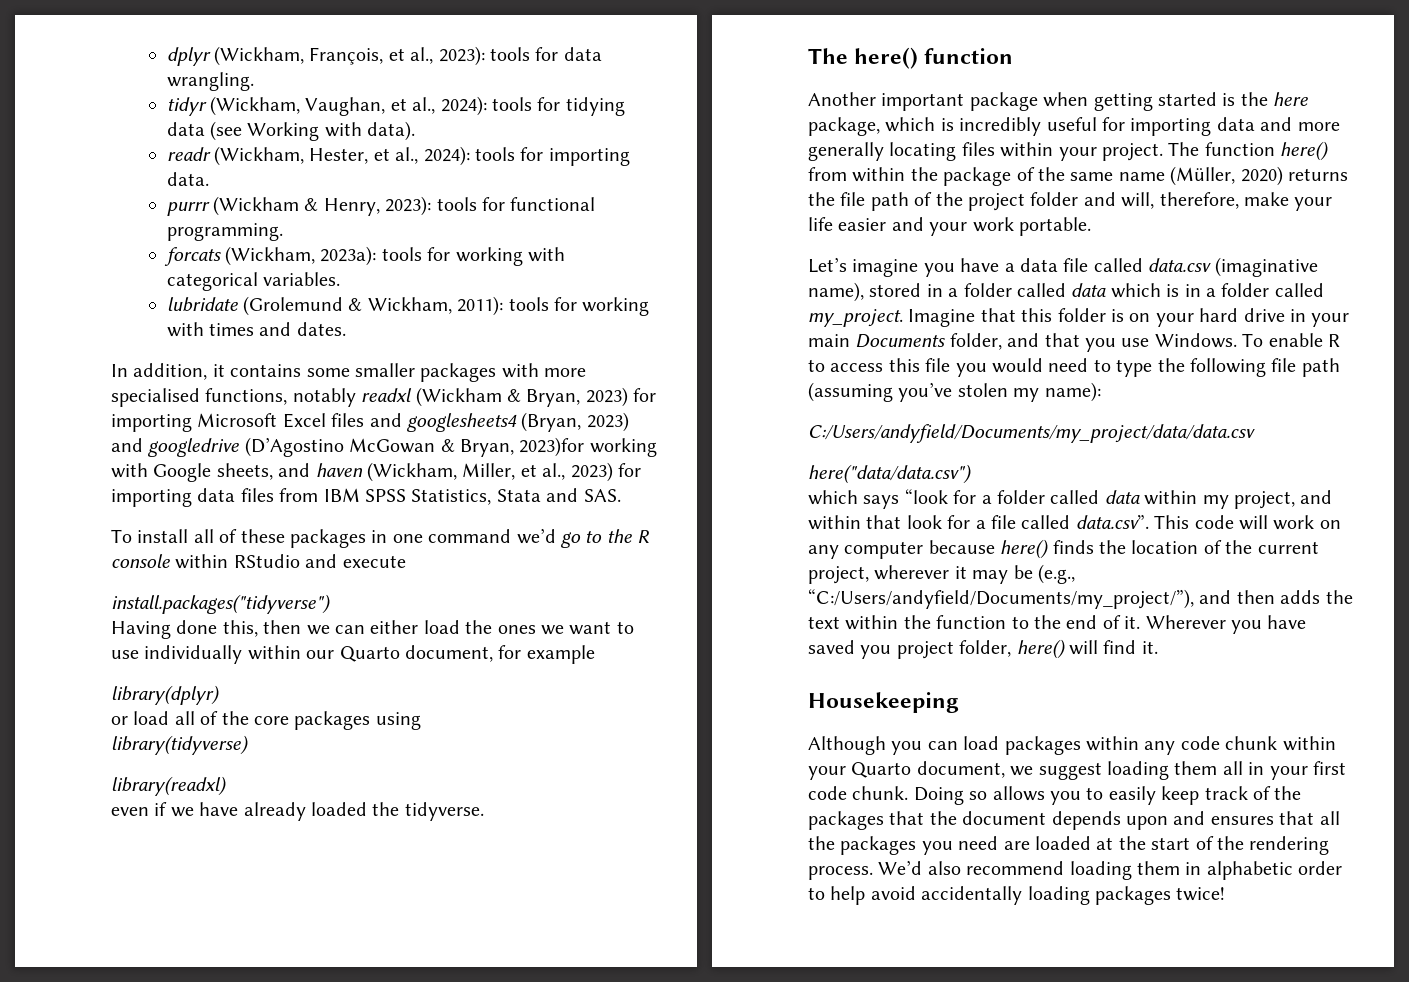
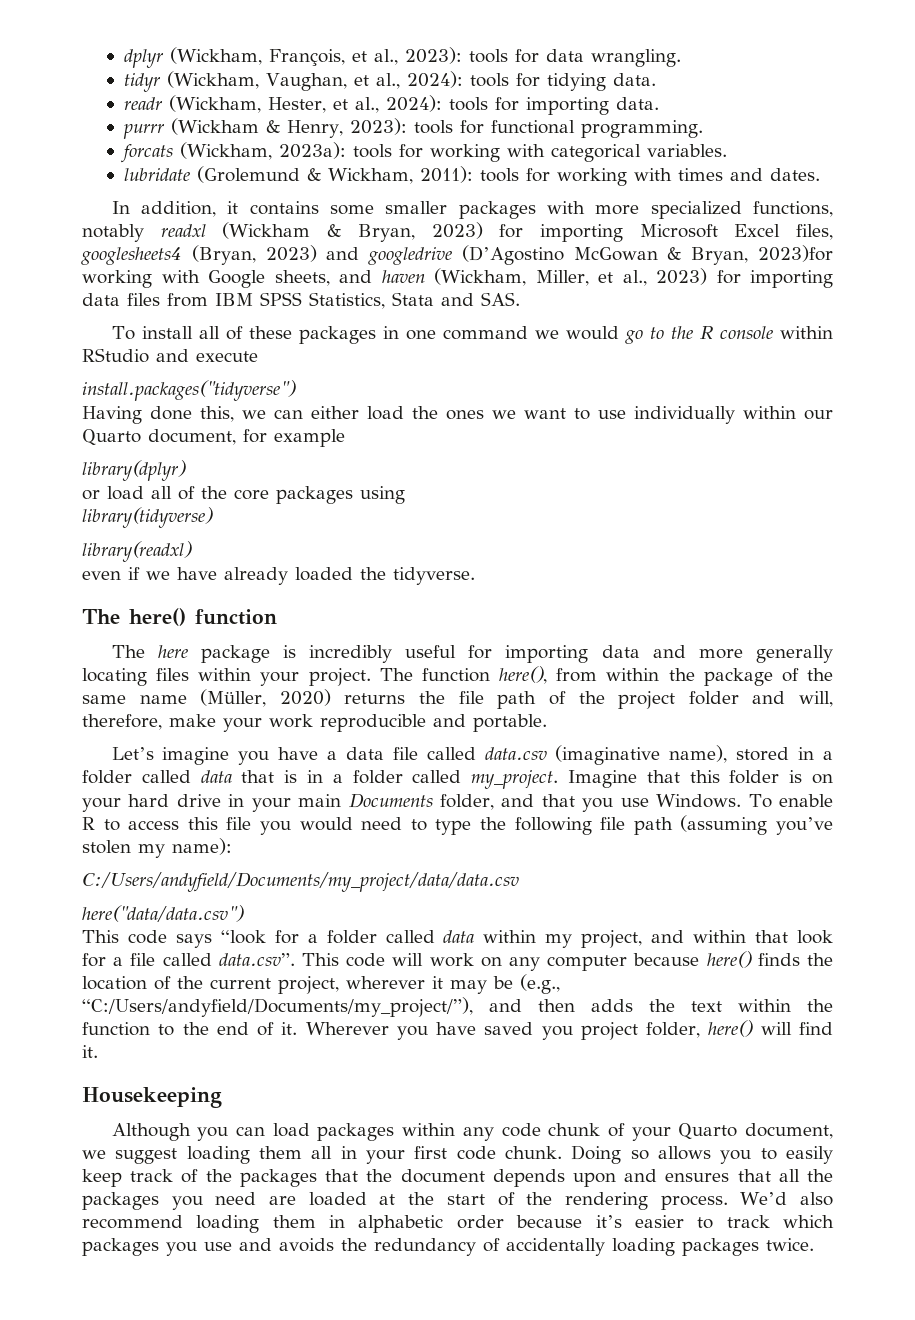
- tidyr (Wickham, Vaughan, et al., 2024): tools for tidying data (see Working with data).
+ tidyr (Wickham, Vaughan, et al., 2024): tools for tidying data.
- In addition, it contains some smaller packages with more specialised functions, notably readxl (Wickham & Bryan, 2023) for importing Microsoft Excel files and googlesheets4 (Bryan, 2023) and googledrive (D’Agostino McGowan & Bryan, 2023)for working with Google sheets, and haven (Wickham, Miller, et al., 2023) for importing data files from IBM SPSS Statistics, Stata and SAS.
+ In addition, it contains some smaller packages with more specialized functions, notably readxl (Wickham & Bryan, 2023) for importing Microsoft Excel files, googlesheets4 (Bryan, 2023) and googledrive (D’Agostino McGowan & Bryan, 2023)for working with Google sheets, and haven (Wickham, Miller, et al., 2023) for importing data files from IBM SPSS Statistics, Stata and SAS.
- To install all of these packages in one command we’d go to the R console within RStudio and execute
+ To install all of these packages in one command we would go to the R console within RStudio and execute
- Having done this, then we can either load the ones we want to use individually within our Quarto document, for example
+ Having done this, we can either load the ones we want to use individually within our Quarto document, for example
- Another important package when getting started is the here package, which is incredibly useful for importing data and more generally locating files within your project.
+ The here package is incredibly useful for importing data and more generally locating files within your project.
- The function here() from within the package of the same name (Müller, 2020) returns the file path of the project folder and will, therefore, make your life easier and your work portable.
+ The function here(), from within the package of the same name (Müller, 2020) returns the file path of the project folder and will, therefore, make your work reproducible and portable.
- Let’s imagine you have a data file called data.csv (imaginative name), stored in a folder called data which is in a folder called my_project.
+ Let’s imagine you have a data file called data.csv (imaginative name), stored in a folder called data that is in a folder called my_project.
- which says “look for a folder called data within my project, and within that look for a file called data.csv”. This code will work on any computer because here() finds the location of the current project, wherever it may be (e.g., “C:/Users/andyfield/Documents/my_project/”), and then adds the text within the function to the end of it.
+ This code says “look for a folder called data within my project, and within that look for a file called data.csv”. This code will work on any computer because here() finds the location of the current project, wherever it may be (e.g., “C:/Users/andyfield/Documents/my_project/”), and then adds the text within the function to the end of it.
- Although you can load packages within any code chunk within your Quarto document, we suggest loading them all in your first code chunk.
+ Although you can load packages within any code chunk of your Quarto document, we suggest loading them all in your first code chunk.
- We’d also recommend loading them in alphabetic order to help avoid accidentally loading packages twice!
+ We’d also recommend loading them in alphabetic order because it’s easier to track which packages you use and avoids the redundancy of accidentally loading packages twice.

